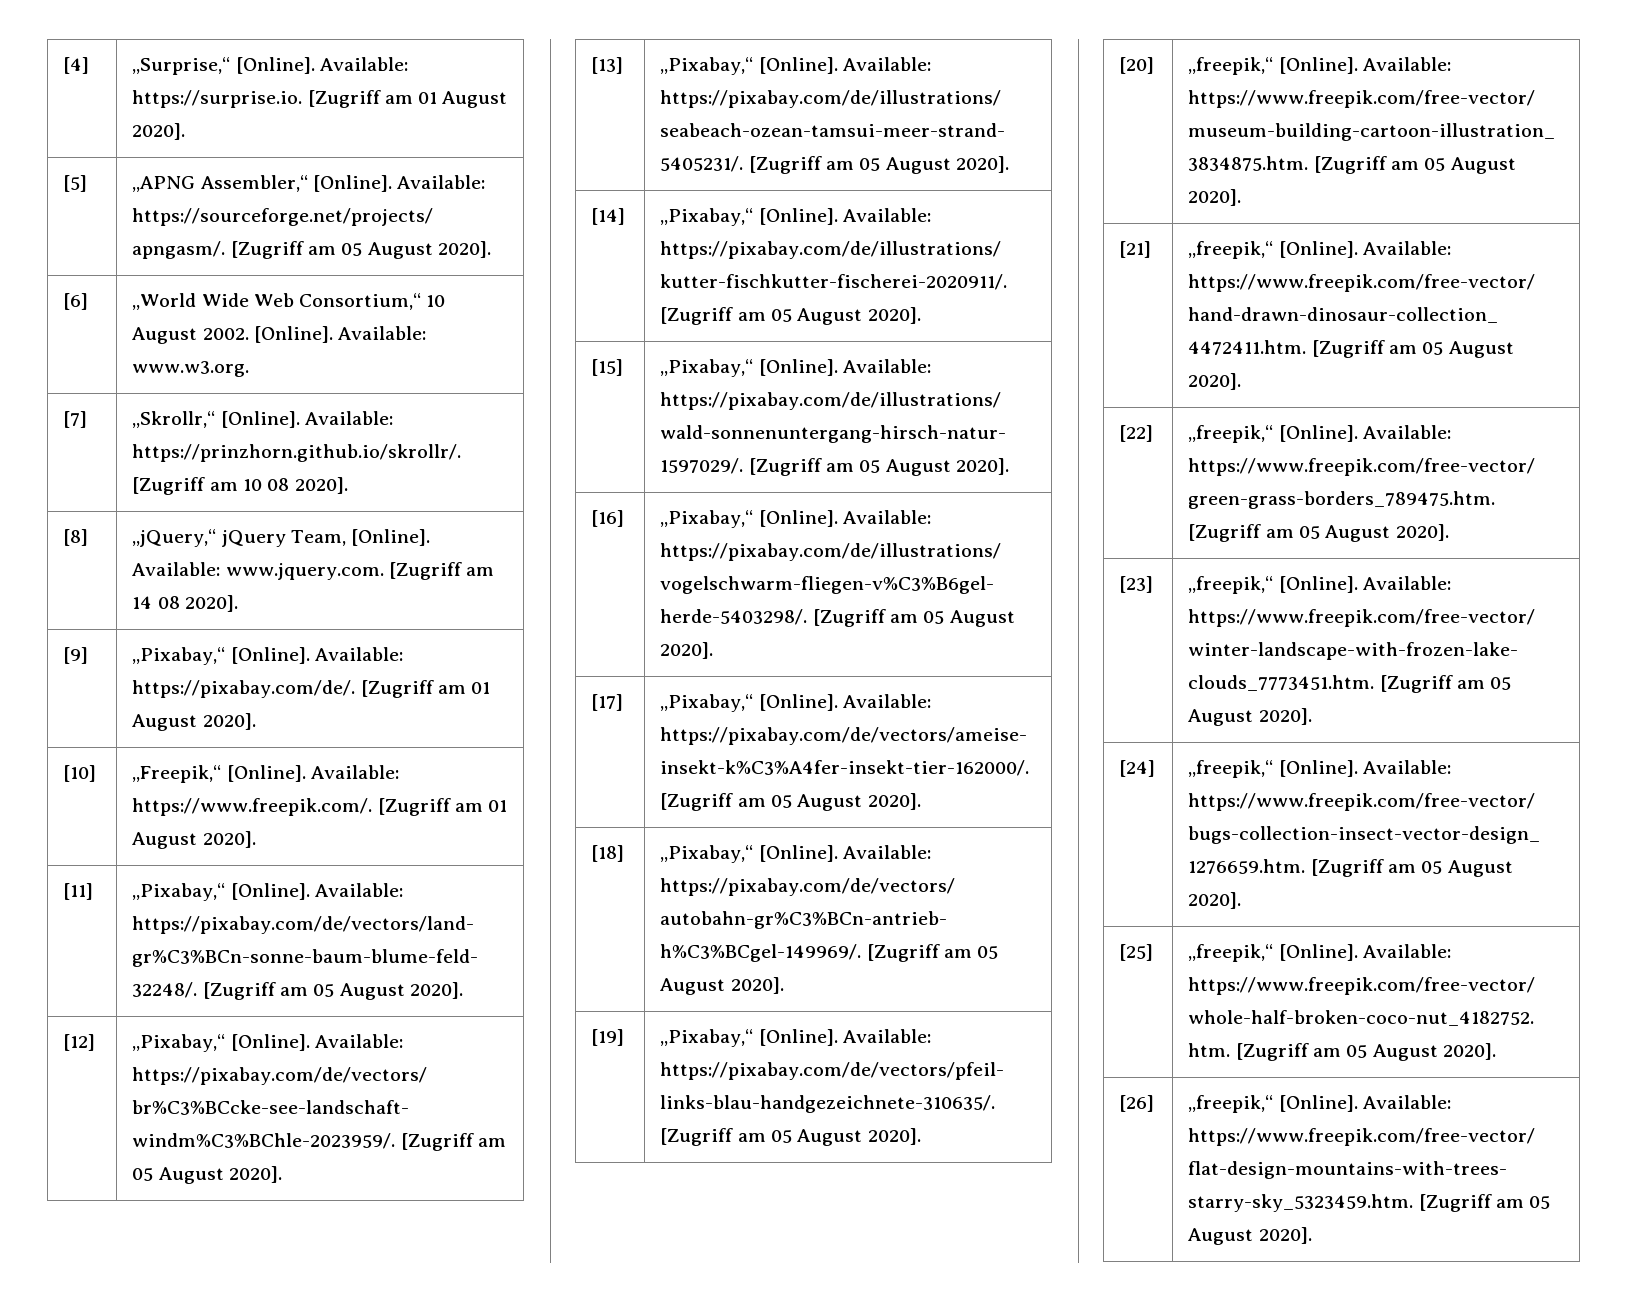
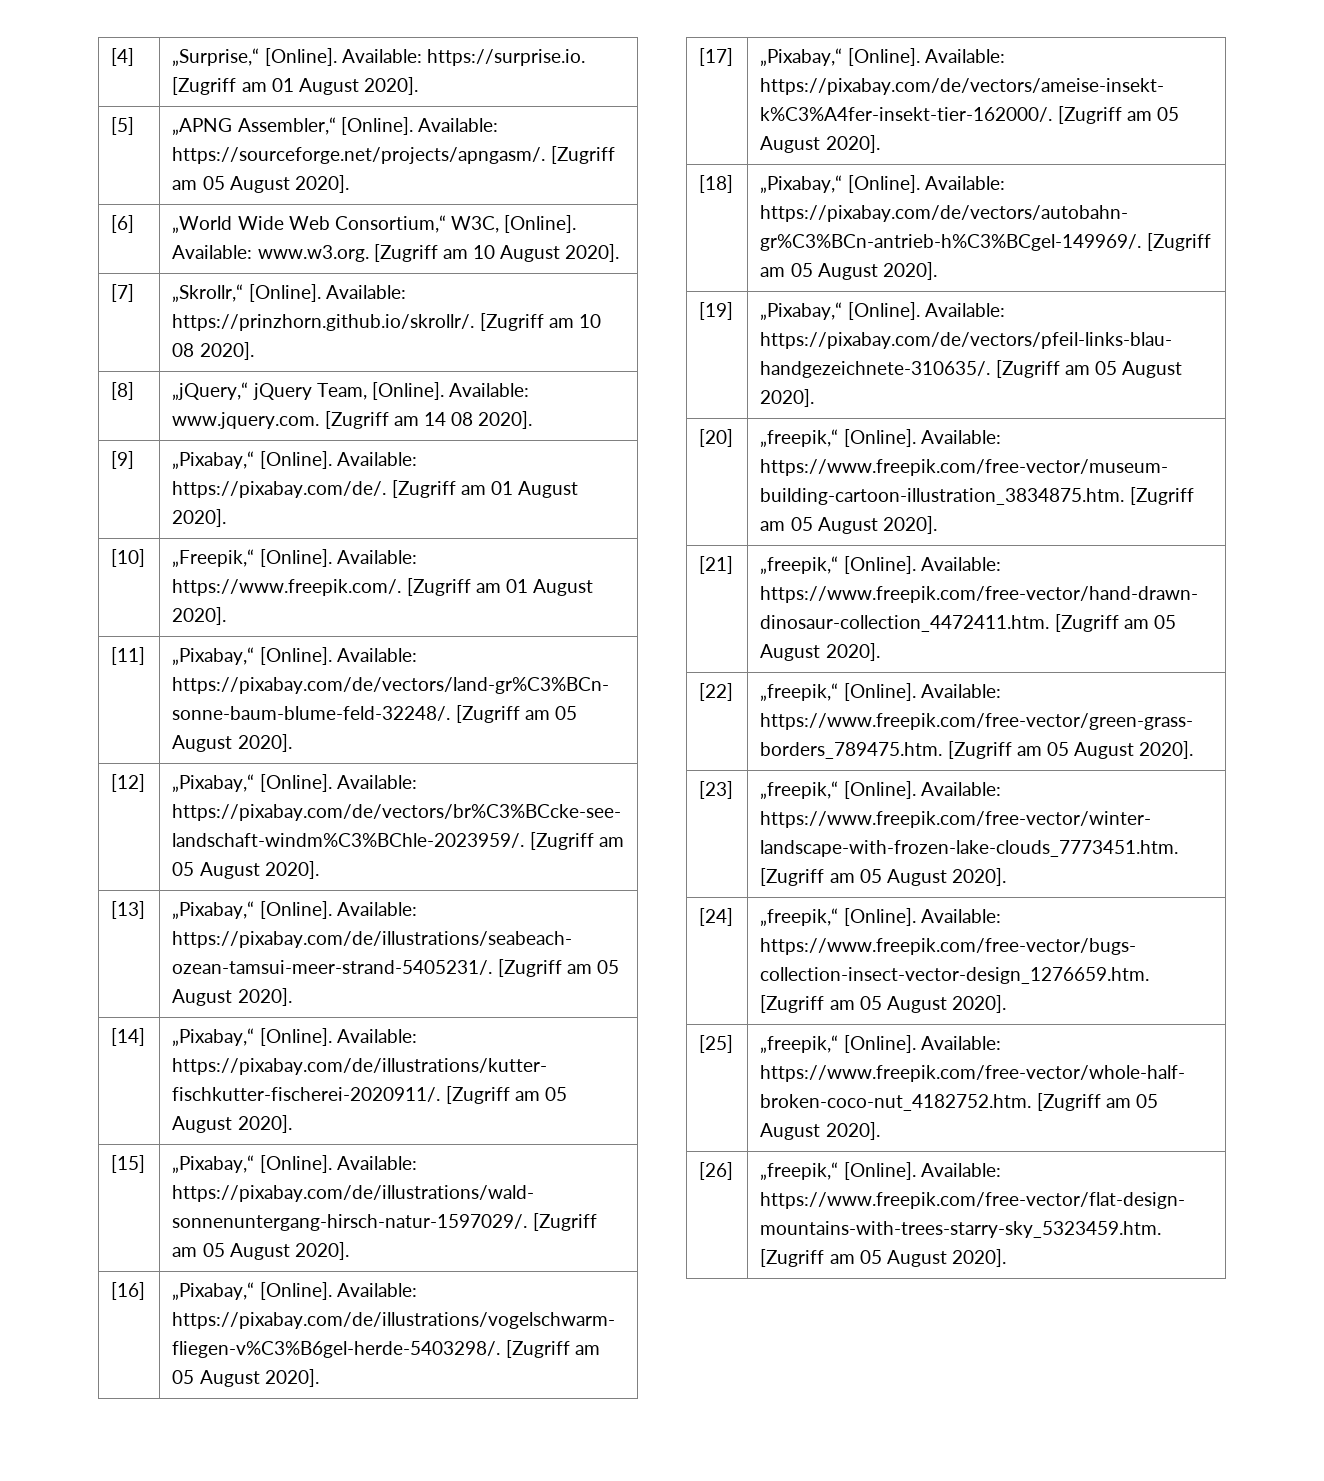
- [6] | „World Wide Web Consortium,“ 10 August 2002. [Online]. Available: www.w3.org.
+ [6] | „World Wide Web Consortium,“ W3C, [Online]. Available: www.w3.org. [Zugriff am 10 August 2020].

